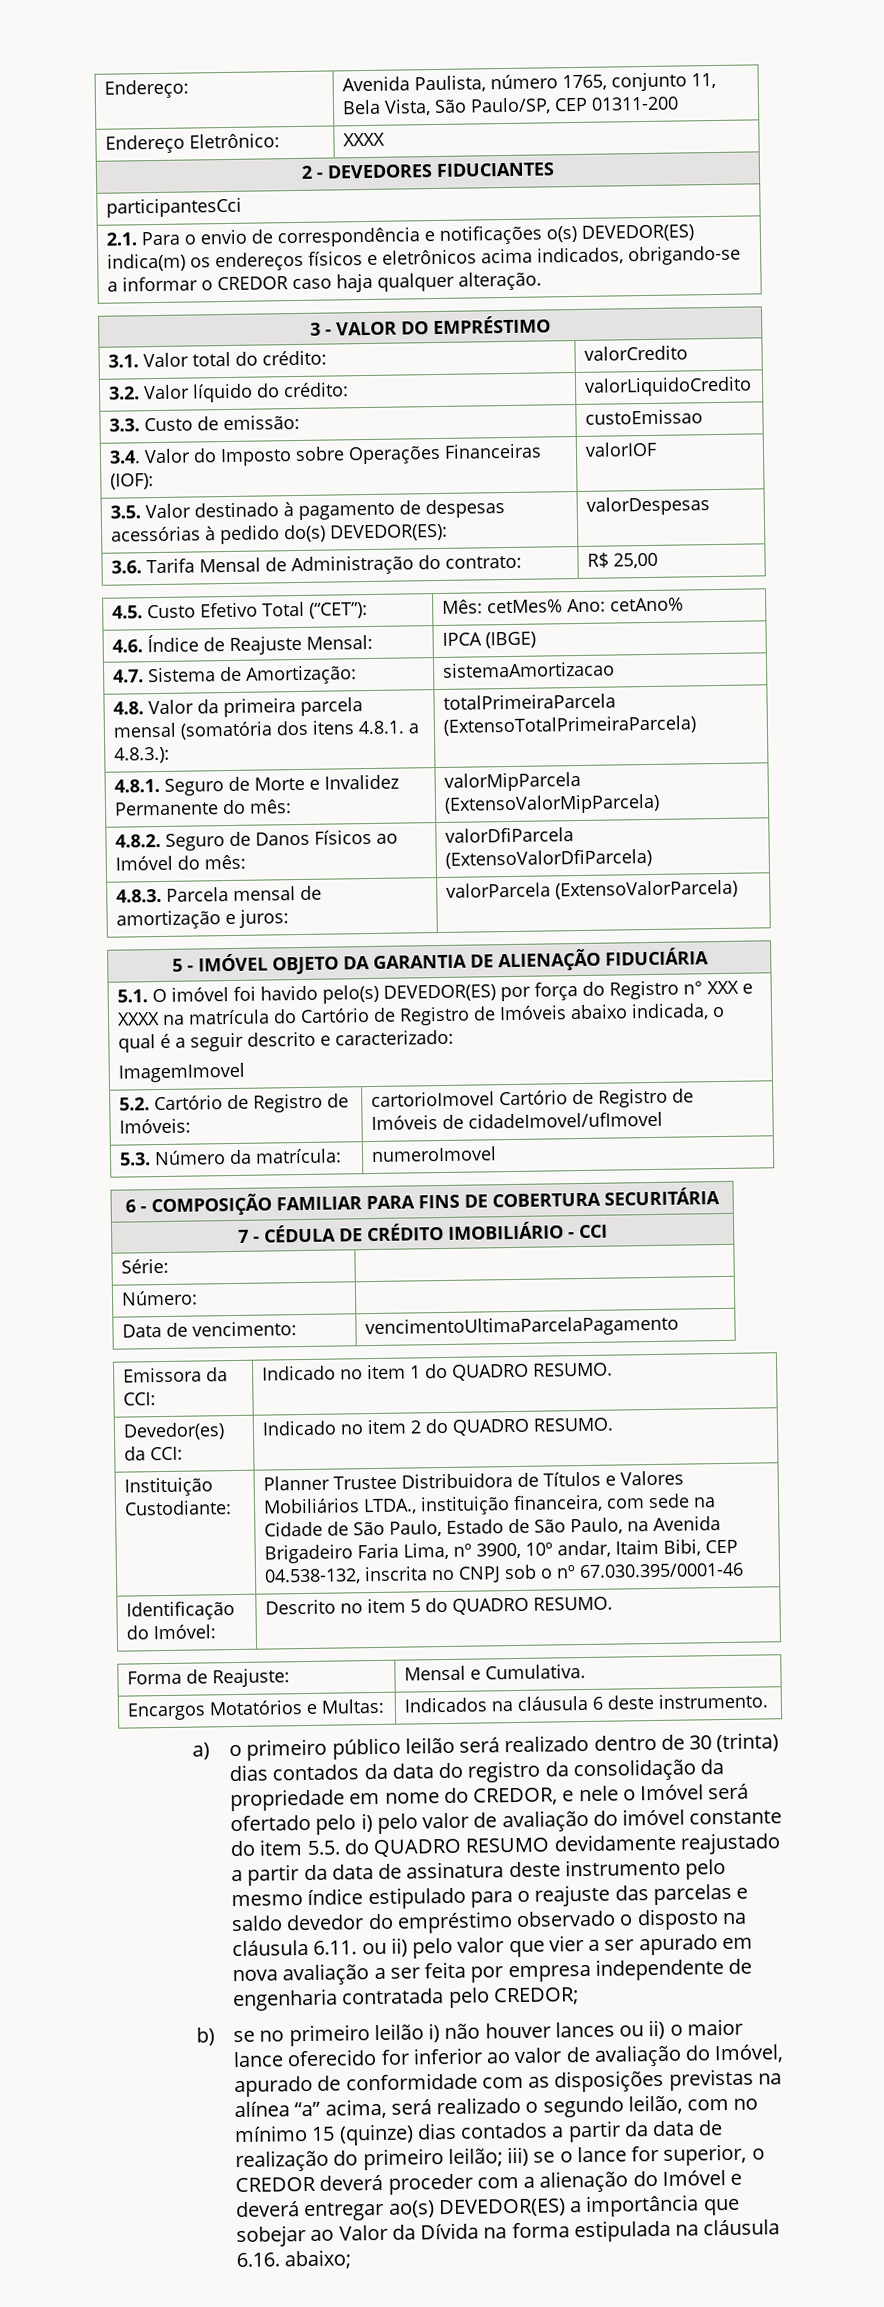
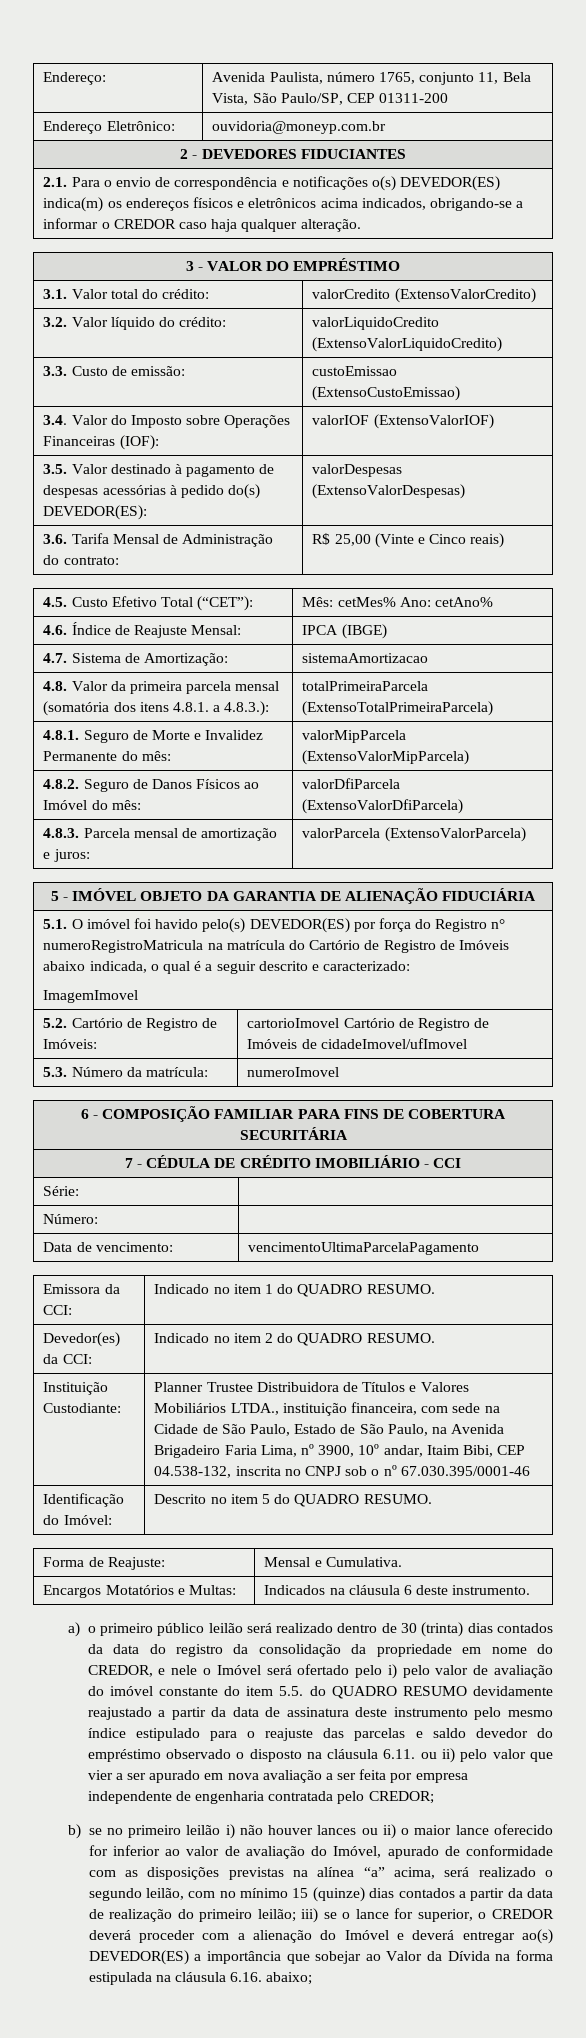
- Endereço Eletrônico: | XXXX
+ Endereço Eletrônico: | ouvidoria@moneyp.com.br
- participantesCci
- 3.1. Valor total do crédito: | valorCredito
+ 3.1. Valor total do crédito: | valorCredito (ExtensoValorCredito)
- 3.2. Valor líquido do crédito: | valorLiquidoCredito
+ 3.2. Valor líquido do crédito: | valorLiquidoCredito (ExtensoValorLiquidoCredito)
- 3.3. Custo de emissão: | custoEmissao
+ 3.3. Custo de emissão: | custoEmissao (ExtensoCustoEmissao)
- 3.4. Valor do Imposto sobre Operações Financeiras (IOF): | valorIOF
+ 3.4. Valor do Imposto sobre Operações Financeiras (IOF): | valorIOF (ExtensoValorIOF)
- 3.5. Valor destinado à pagamento de despesas acessórias à pedido do(s) DEVEDOR(ES): | valorDespesas
+ 3.5. Valor destinado à pagamento de despesas acessórias à pedido do(s) DEVEDOR(ES): | valorDespesas (ExtensoValorDespesas)
- 3.6. Tarifa Mensal de Administração do contrato: | R$ 25,00
+ 3.6. Tarifa Mensal de Administração do contrato: | R$ 25,00 (Vinte e Cinco reais)
- 5.1. O imóvel foi havido pelo(s) DEVEDOR(ES) por força do Registro n° XXX e XXXX na matrícula do Cartório de Registro de Imóveis abaixo indicada, o qual é a seguir descrito e caracterizado:
+ 5.1. O imóvel foi havido pelo(s) DEVEDOR(ES) por força do Registro n° numeroRegistroMatricula na matrícula do Cartório de Registro de Imóveis abaixo indicada, o qual é a seguir descrito e caracterizado:

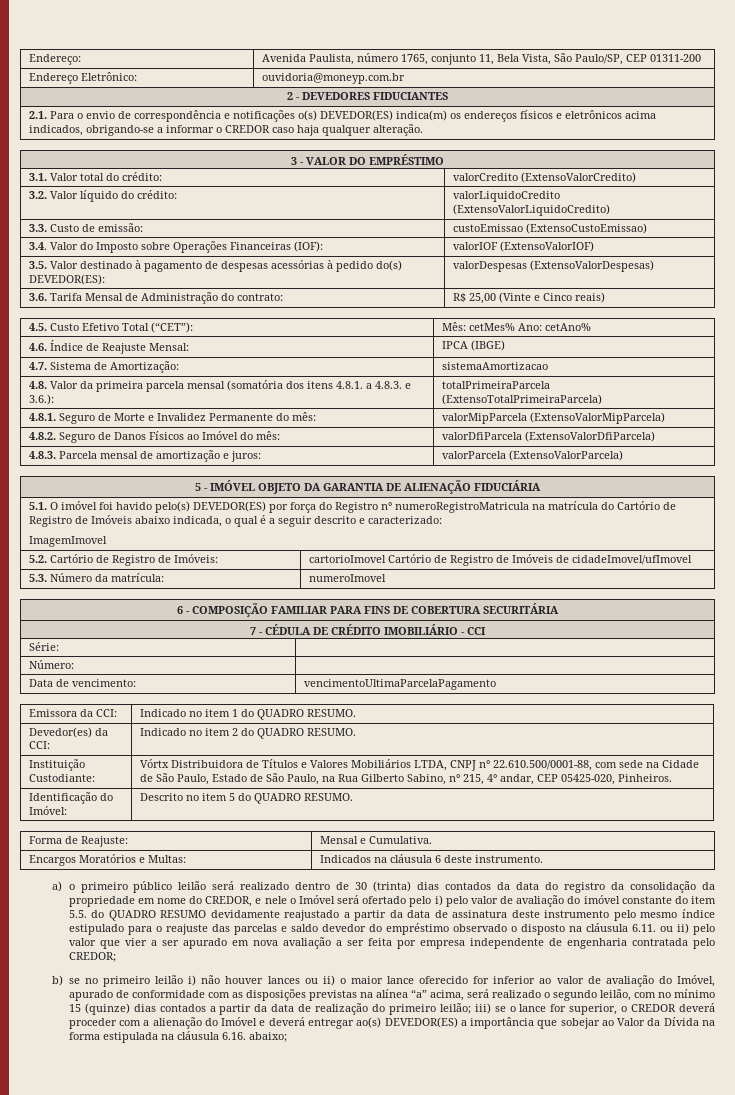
- 4.8. Valor da primeira parcela mensal (somatória dos itens 4.8.1. a 4.8.3.): | totalPrimeiraParcela (ExtensoTotalPrimeiraParcela)
+ 4.8. Valor da primeira parcela mensal (somatória dos itens 4.8.1. a 4.8.3. e 3.6.): | totalPrimeiraParcela (ExtensoTotalPrimeiraParcela)
- Planner Trustee Distribuidora de Títulos e Valores Mobiliários LTDA., instituição financeira, com sede na Cidade de São Paulo, Estado de São Paulo, na Avenida Brigadeiro Faria Lima, nº 3900, 10º andar, Itaim Bibi, CEP 04.538-132, inscrita no CNPJ sob o nº 67.030.395/0001-46
+ Vórtx Distribuidora de Títulos e Valores Mobiliários LTDA, CNPJ n° 22.610.500/0001-88, com sede na Cidade de São Paulo, Estado de São Paulo, na Rua Gilberto Sabino, n° 215, 4° andar, CEP 05425-020, Pinheiros.
- Encargos Motatórios e Multas: | Indicados na cláusula 6 deste instrumento.
+ Encargos Moratórios e Multas: | Indicados na cláusula 6 deste instrumento.

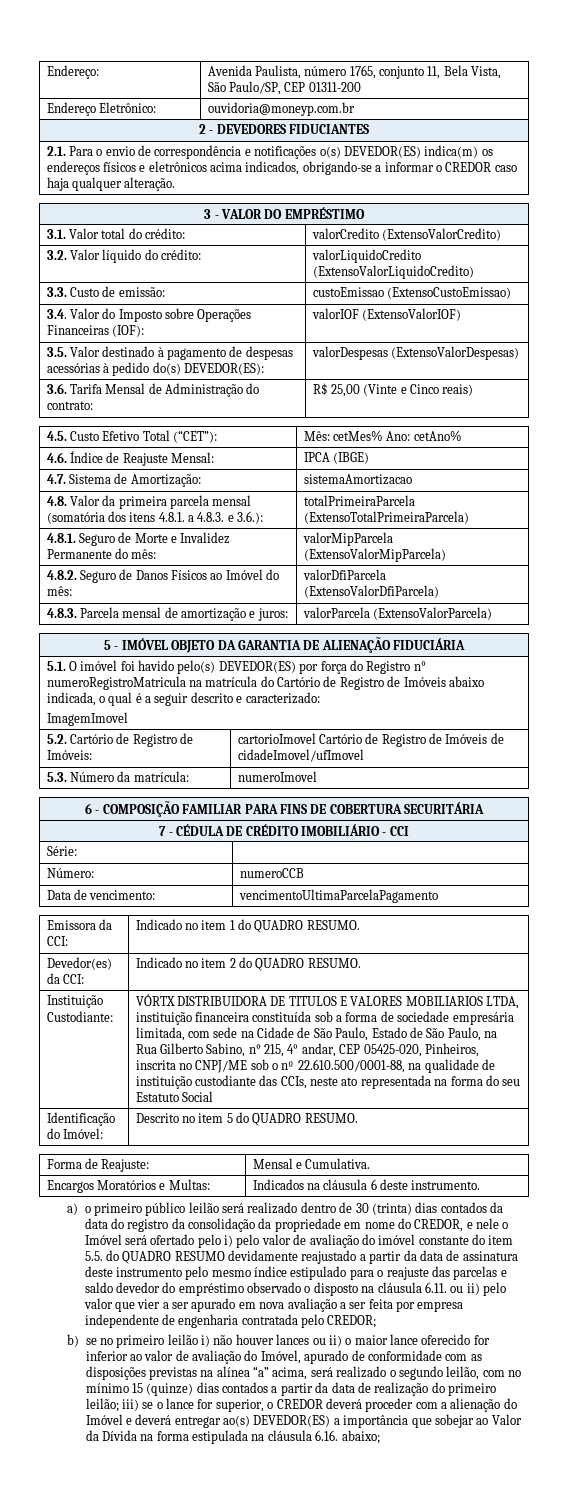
- Número: |
+ Número: | numeroCCB
- Vórtx Distribuidora de Títulos e Valores Mobiliários LTDA, CNPJ n° 22.610.500/0001-88, com sede na Cidade de São Paulo, Estado de São Paulo, na Rua Gilberto Sabino, n° 215, 4° andar, CEP 05425-020, Pinheiros.
+ VÓRTX DISTRIBUIDORA DE TITULOS E VALORES MOBILIARIOS LTDA, instituição financeira constituída sob a forma de sociedade empresária limitada, com sede na Cidade de São Paulo, Estado de São Paulo, na Rua Gilberto Sabino, n° 215, 4° andar, CEP 05425-020, Pinheiros, inscrita no CNPJ/ME sob o nº 22.610.500/0001-88, na qualidade de instituição custodiante das CCIs, neste ato representada na forma do seu Estatuto Social

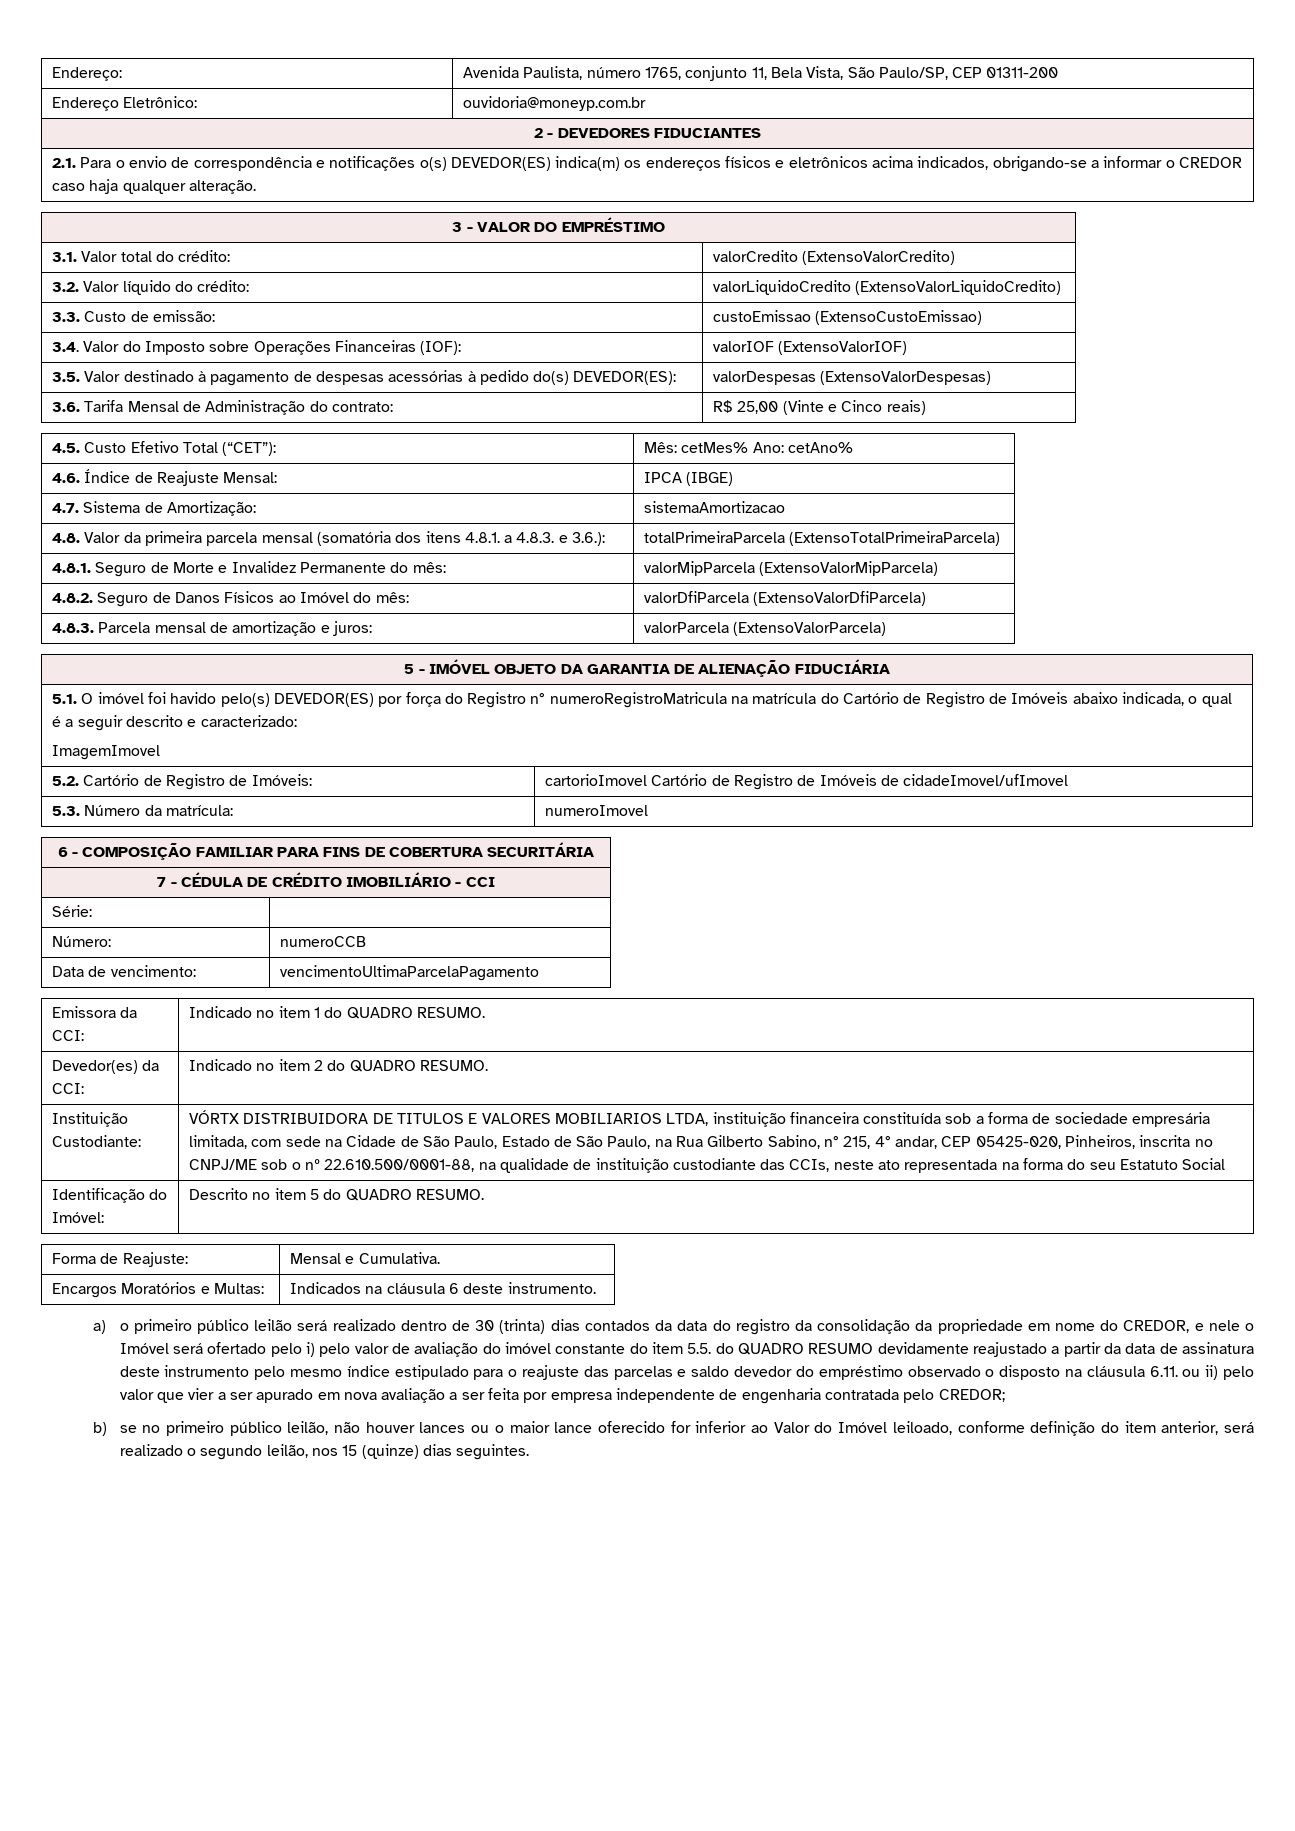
- b) se no primeiro leilão i) não houver lances ou ii) o maior lance oferecido for inferior ao valor de avaliação do Imóvel, apurado de conformidade com as disposições previstas na alínea “a” acima, será realizado o segundo leilão, com no mínimo 15 (quinze) dias contados a partir da data de realização do primeiro leilão; iii) se o lance for superior, o CREDOR deverá proceder com a alienação do Imóvel e deverá entregar ao(s) DEVEDOR(ES) a importância que sobejar ao Valor da Dívida na forma estipulada na cláusula 6.16. abaixo;
+ b) se no primeiro público leilão, não houver lances ou o maior lance oferecido for inferior ao Valor do Imóvel leiloado, conforme definição do item anterior, será realizado o segundo leilão, nos 15 (quinze) dias seguintes.

